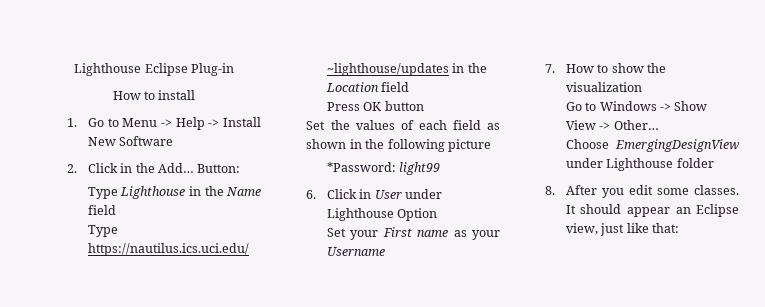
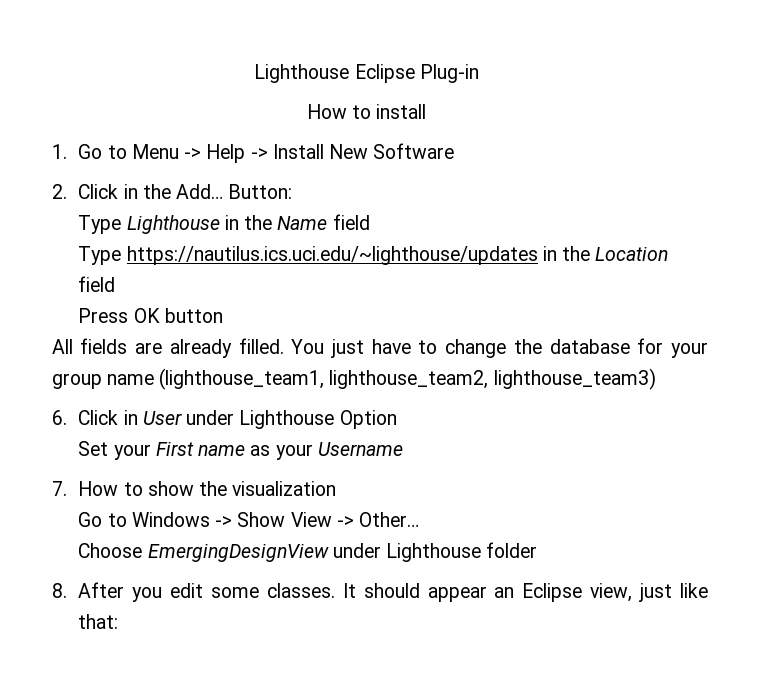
- Set the values of each field as shown in the following picture
- *Password: light99
+ All fields are already filled. You just have to change the database for your group name (lighthouse_team1, lighthouse_team2, lighthouse_team3)

